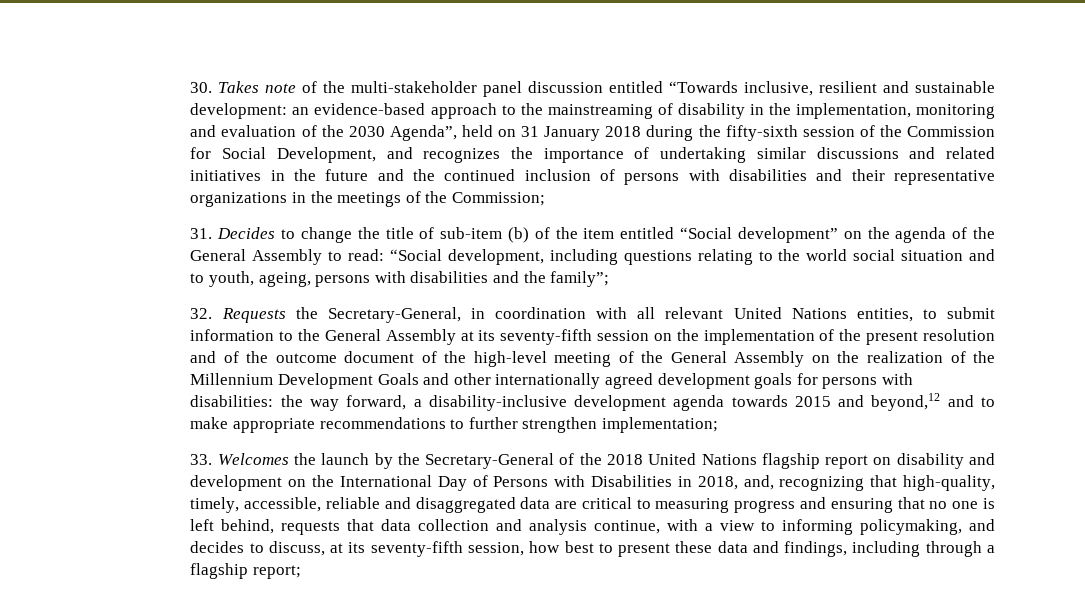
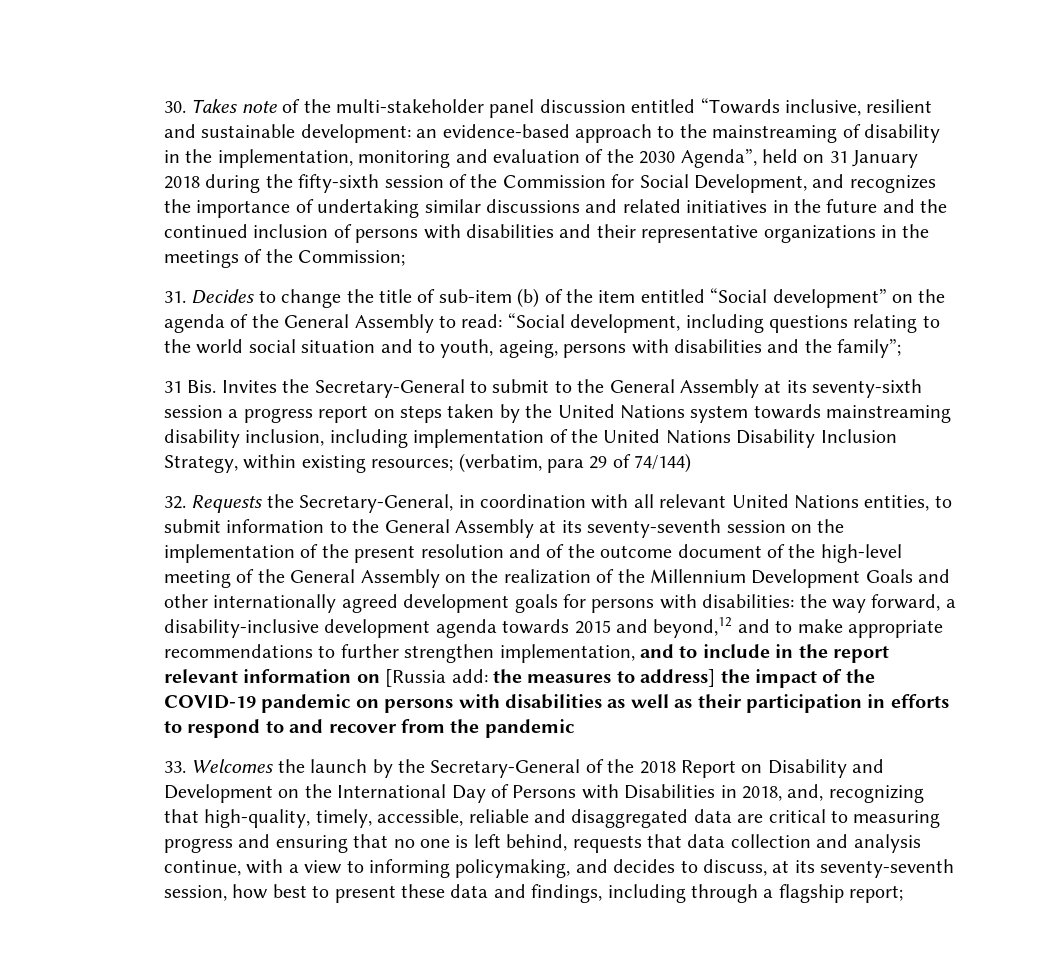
+ 31 Bis. Invites the Secretary-General to submit to the General Assembly at its seventy-sixth session a progress report on steps taken by the United Nations system towards mainstreaming disability inclusion, including implementation of the United Nations Disability Inclusion Strategy, within existing resources; (verbatim, para 29 of 74/144)
- 32. Requests the Secretary-General, in coordination with all relevant United Nations entities, to submit information to the General Assembly at its seventy-fifth session on the implementation of the present resolution and of the outcome document of the high-level meeting of the General Assembly on the realization of the Millennium Development Goals and other internationally agreed development goals for persons with disabilities:
+ 32. Requests the Secretary-General, in coordination with all relevant United Nations entities, to submit information to the General Assembly at its seventy-seventh session on the implementation of the present resolution and of the outcome document of the high-level meeting of the General Assembly on the realization of the Millennium Development Goals and other internationally agreed development goals for persons with disabilities:
- the way forward, a disability-inclusive development agenda towards 2015 and beyond,12 and to make appropriate recommendations to further strengthen implementation;
+ the way forward, a disability-inclusive development agenda towards 2015 and beyond,12 and to make appropriate recommendations to further strengthen implementation, and to include in the report relevant information on [Russia add: the measures to address] the impact of the COVID-19 pandemic on persons with disabilities as well as their participation in efforts to respond to and recover from the pandemic
- 33. Welcomes the launch by the Secretary-General of the 2018 United Nations flagship report on disability and development on the International Day of Persons with Disabilities in 2018, and, recognizing that high-quality, timely, accessible, reliable and disaggregated data are critical to measuring progress and ensuring that no one is left behind, requests that data collection and analysis continue, with a view to informing policymaking, and decides to discuss, at its seventy-fifth session, how best to present these data and findings, including through a flagship report;
+ 33. Welcomes the launch by the Secretary-General of the 2018 Report on Disability and Development on the International Day of Persons with Disabilities in 2018, and, recognizing that high-quality, timely, accessible, reliable and disaggregated data are critical to measuring progress and ensuring that no one is left behind, requests that data collection and analysis continue, with a view to informing policymaking, and decides to discuss, at its seventy-seventh session, how best to present these data and findings, including through a flagship report;

